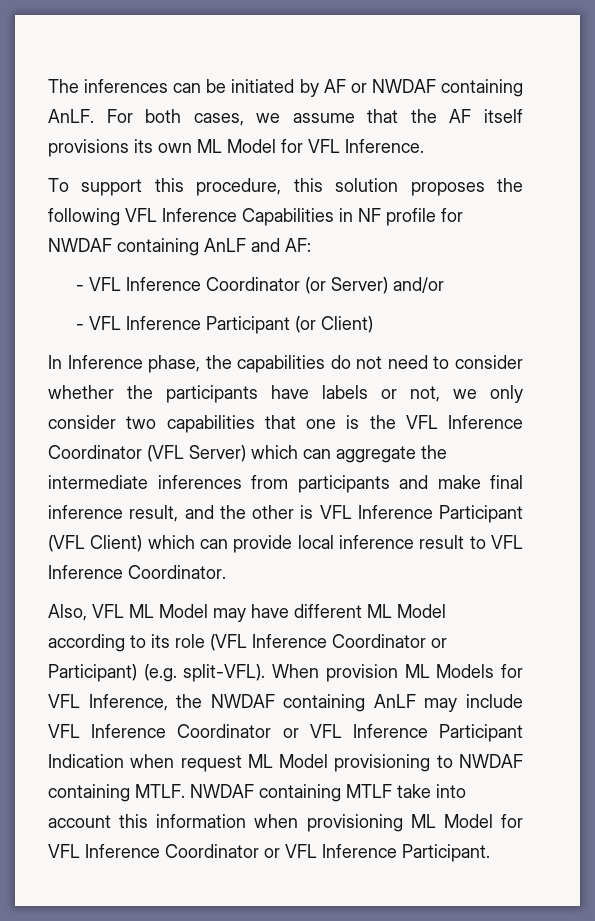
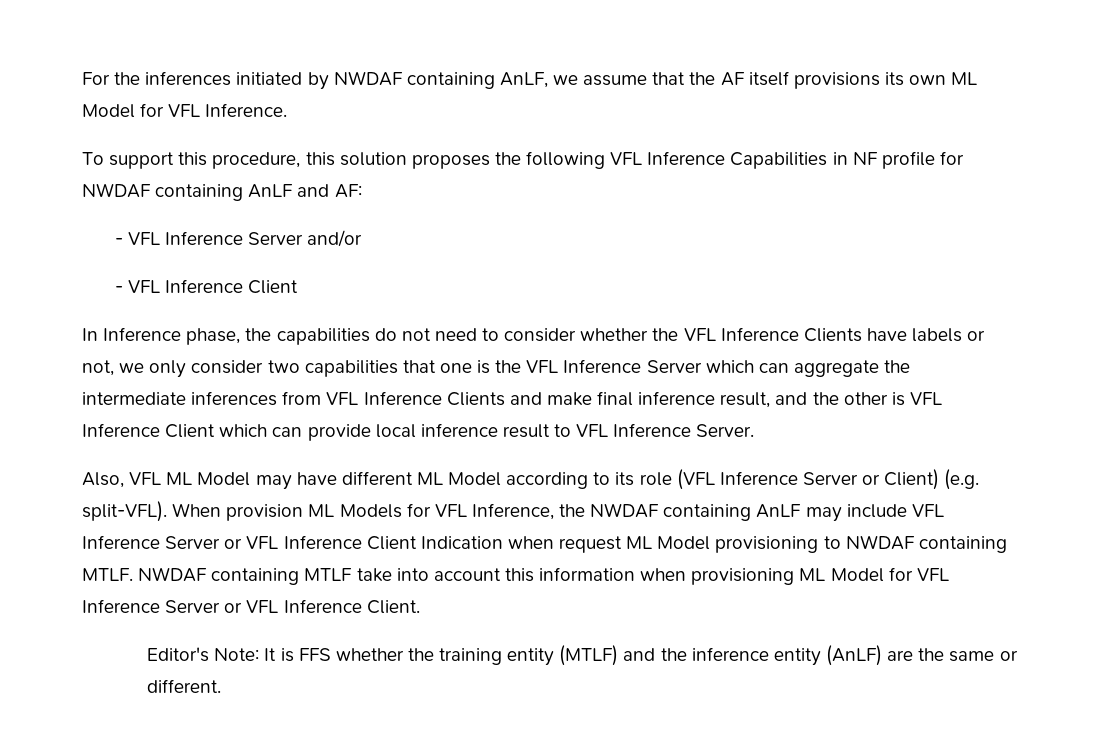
- The inferences can be initiated by AF or NWDAF containing AnLF. For both cases, we assume that the AF itself provisions its own ML Model for VFL Inference.
+ For the inferences initiated by NWDAF containing AnLF, we assume that the AF itself provisions its own ML Model for VFL Inference.
- - VFL Inference Coordinator (or Server) and/or
+ - VFL Inference Server and/or
- - VFL Inference Participant (or Client)
+ - VFL Inference Client
- In Inference phase, the capabilities do not need to consider whether the participants have labels or not, we only consider two capabilities that one is the VFL Inference Coordinator (VFL Server) which can aggregate the intermediate inferences from participants and make final inference result, and the other is VFL Inference Participant (VFL Client) which can provide local inference result to VFL Inference Coordinator.
+ In Inference phase, the capabilities do not need to consider whether the VFL Inference Clients have labels or not, we only consider two capabilities that one is the VFL Inference Server which can aggregate the intermediate inferences from VFL Inference Clients and make final inference result, and the other is VFL Inference Client which can provide local inference result to VFL Inference Server.
- Also, VFL ML Model may have different ML Model according to its role (VFL Inference Coordinator or Participant) (e.g. split-VFL).
+ Also, VFL ML Model may have different ML Model according to its role (VFL Inference Server or Client) (e.g. split-VFL).
- When provision ML Models for VFL Inference, the NWDAF containing AnLF may include VFL Inference Coordinator or VFL Inference Participant Indication when request ML Model provisioning to NWDAF containing MTLF.
+ When provision ML Models for VFL Inference, the NWDAF containing AnLF may include VFL Inference Server or VFL Inference Client Indication when request ML Model provisioning to NWDAF containing MTLF.
- NWDAF containing MTLF take into account this information when provisioning ML Model for VFL Inference Coordinator or VFL Inference Participant.
+ NWDAF containing MTLF take into account this information when provisioning ML Model for VFL Inference Server or VFL Inference Client.
+ Editor's Note: It is FFS whether the training entity (MTLF) and the inference entity (AnLF) are the same or different.

